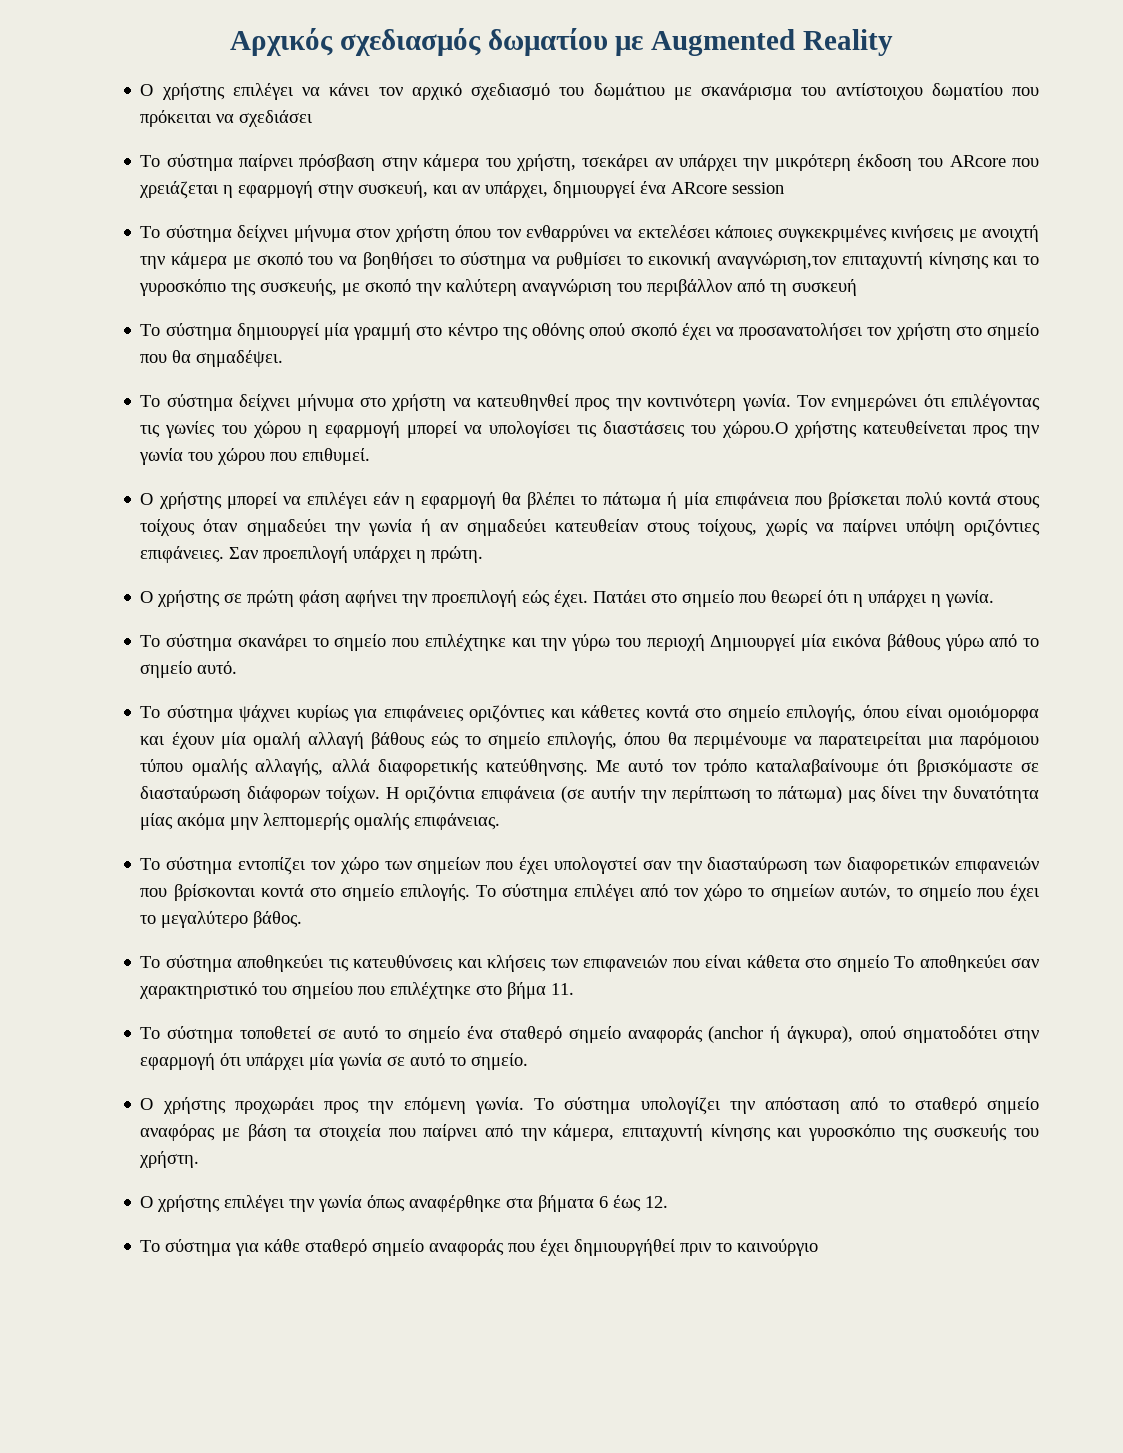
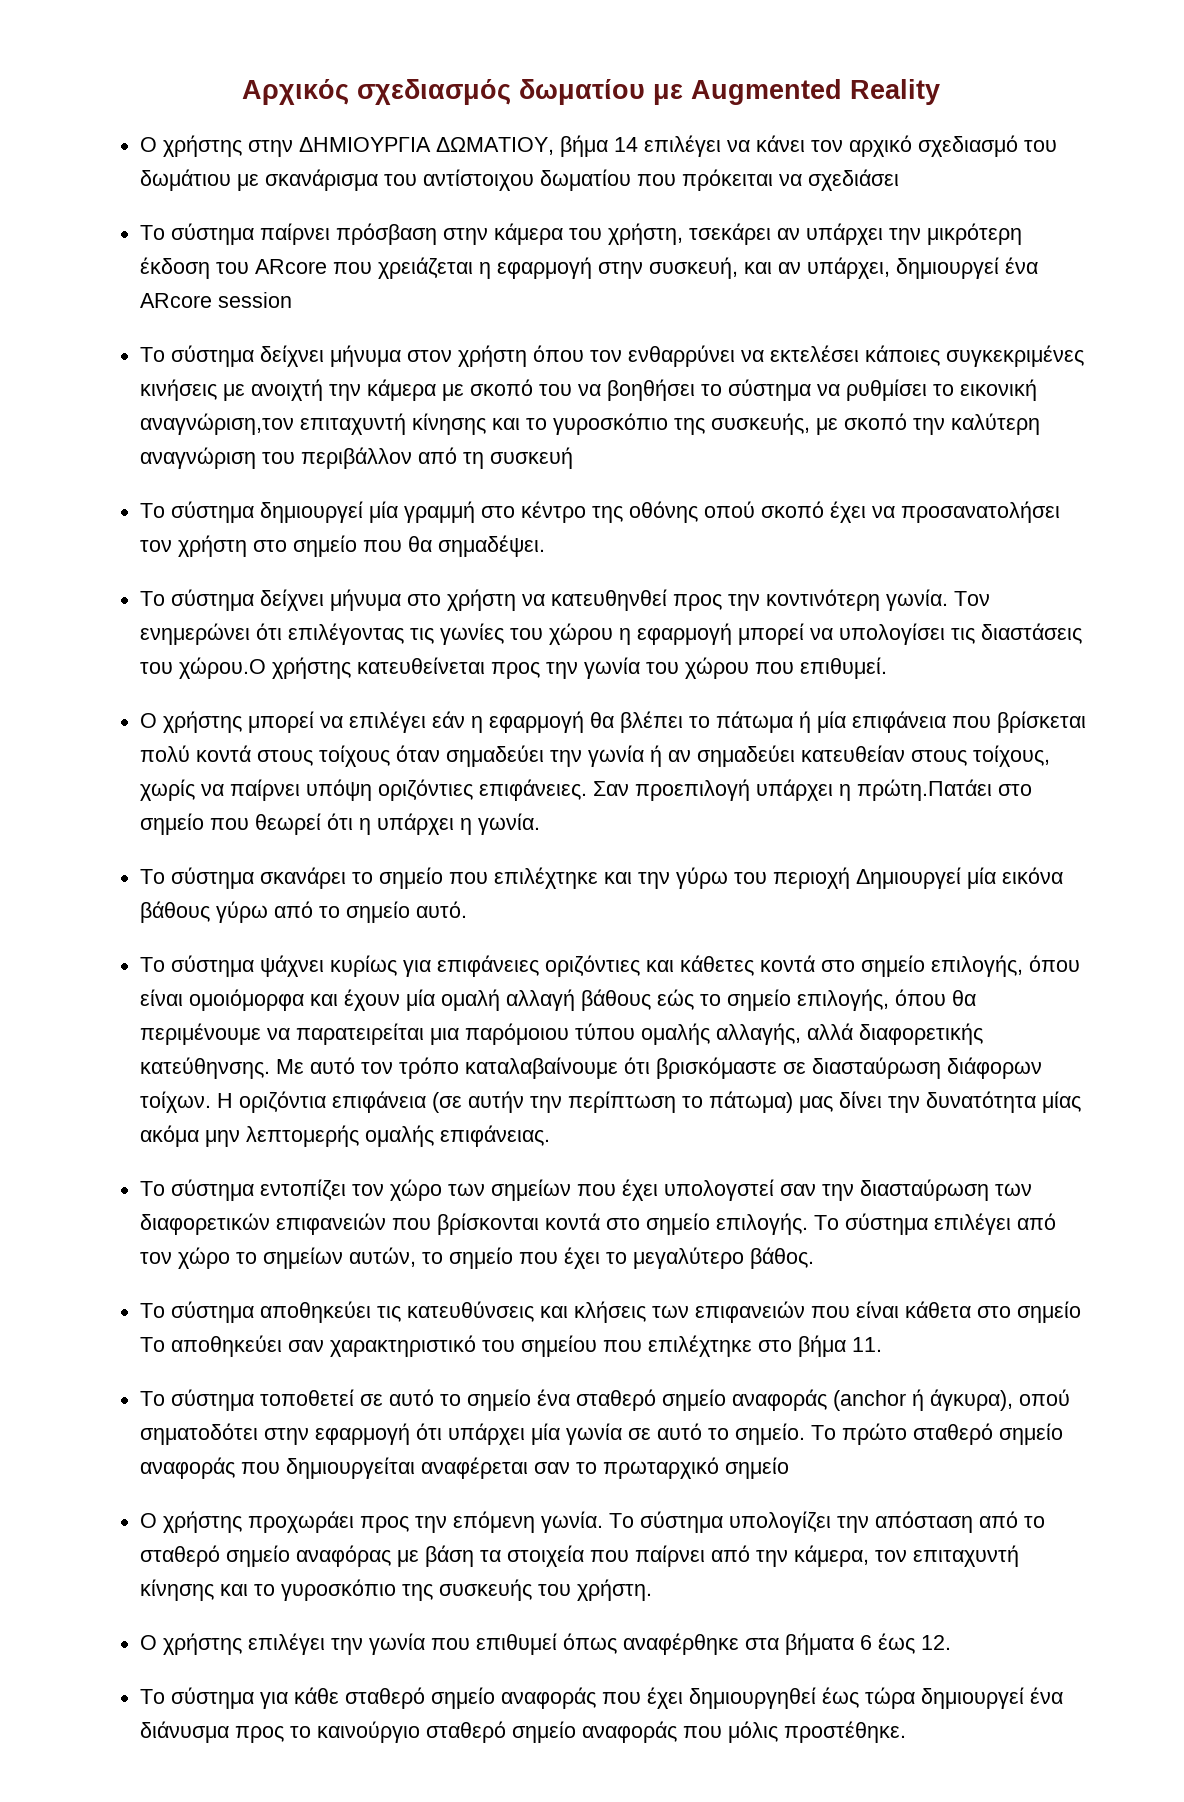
- Ο χρήστης επιλέγει να κάνει τον αρχικό σχεδιασμό του δωμάτιου με σκανάρισμα του αντίστοιχου δωματίου που πρόκειται να σχεδιάσει
+ Ο χρήστης στην ΔΗΜΙΟΥΡΓΙΑ ΔΩΜΑΤΙΟΥ, βήμα 14 επιλέγει να κάνει τον αρχικό σχεδιασμό του δωμάτιου με σκανάρισμα του αντίστοιχου δωματίου που πρόκειται να σχεδιάσει
- Σαν προεπιλογή υπάρχει η πρώτη.
- Ο χρήστης σε πρώτη φάση αφήνει την προεπιλογή εώς έχει. Πατάει στο σημείο που θεωρεί ότι η υπάρχει η γωνία.
+ Σαν προεπιλογή υπάρχει η πρώτη.Πατάει στο σημείο που θεωρεί ότι η υπάρχει η γωνία.
+ Το πρώτο σταθερό σημείο αναφοράς που δημιουργείται αναφέρεται σαν το πρωταρχικό σημείο
- Το σύστημα υπολογίζει την απόσταση από το σταθερό σημείο αναφόρας με βάση τα στοιχεία που παίρνει από την κάμερα, επιταχυντή κίνησης και γυροσκόπιο της συσκευής του χρήστη.
+ Το σύστημα υπολογίζει την απόσταση από το σταθερό σημείο αναφόρας με βάση τα στοιχεία που παίρνει από την κάμερα, τον επιταχυντή κίνησης και το γυροσκόπιο της συσκευής του χρήστη.
- Ο χρήστης επιλέγει την γωνία όπως αναφέρθηκε στα βήματα 6 έως 12.
+ Ο χρήστης επιλέγει την γωνία που επιθυμεί όπως αναφέρθηκε στα βήματα 6 έως 12.
- Το σύστημα για κάθε σταθερό σημείο αναφοράς που έχει δημιουργήθεί πριν το καινούργιο
+ Το σύστημα για κάθε σταθερό σημείο αναφοράς που έχει δημιουργηθεί έως τώρα δημιουργεί ένα διάνυσμα προς το καινούργιο σταθερό σημείο αναφοράς που μόλις προστέθηκε.

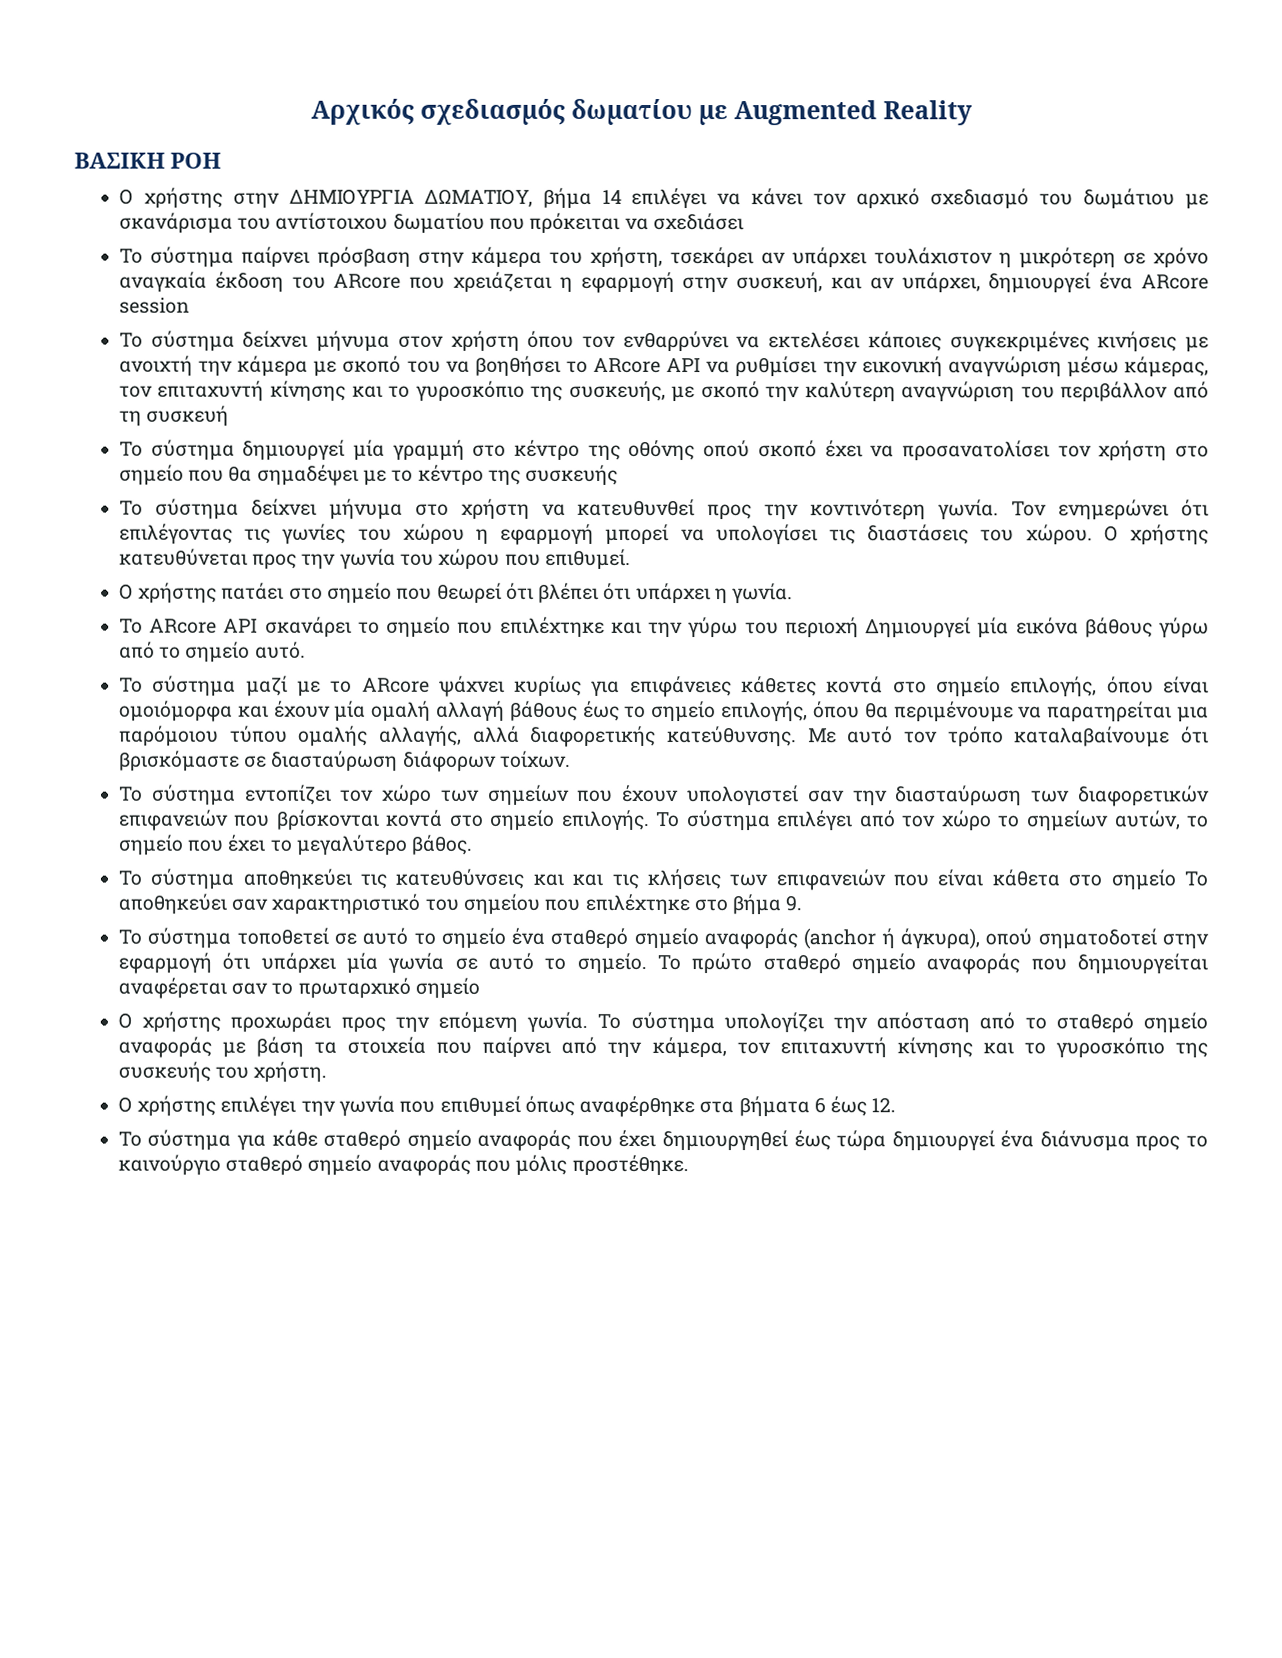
+ ΒΑΣΙΚΗ ΡΟΗ
- Το σύστημα παίρνει πρόσβαση στην κάμερα του χρήστη, τσεκάρει αν υπάρχει την μικρότερη έκδοση του ARcore που χρειάζεται η εφαρμογή στην συσκευή, και αν υπάρχει, δημιουργεί ένα ARcore session
+ Το σύστημα παίρνει πρόσβαση στην κάμερα του χρήστη, τσεκάρει αν υπάρχει τουλάχιστον η μικρότερη σε χρόνο αναγκαία έκδοση του ARcore που χρειάζεται η εφαρμογή στην συσκευή, και αν υπάρχει, δημιουργεί ένα ARcore session
- Το σύστημα δείχνει μήνυμα στον χρήστη όπου τον ενθαρρύνει να εκτελέσει κάποιες συγκεκριμένες κινήσεις με ανοιχτή την κάμερα με σκοπό του να βοηθήσει το σύστημα να ρυθμίσει το εικονική αναγνώριση,τον επιταχυντή κίνησης και το γυροσκόπιο της συσκευής, με σκοπό την καλύτερη αναγνώριση του περιβάλλον από τη συσκευή
+ Το σύστημα δείχνει μήνυμα στον χρήστη όπου τον ενθαρρύνει να εκτελέσει κάποιες συγκεκριμένες κινήσεις με ανοιχτή την κάμερα με σκοπό του να βοηθήσει το ARcore API να ρυθμίσει την εικονική αναγνώριση μέσω κάμερας, τον επιταχυντή κίνησης και το γυροσκόπιο της συσκευής, με σκοπό την καλύτερη αναγνώριση του περιβάλλον από τη συσκευή
- Το σύστημα δημιουργεί μία γραμμή στο κέντρο της οθόνης οπού σκοπό έχει να προσανατολήσει τον χρήστη στο σημείο που θα σημαδέψει.
+ Το σύστημα δημιουργεί μία γραμμή στο κέντρο της οθόνης οπού σκοπό έχει να προσανατολίσει τον χρήστη στο σημείο που θα σημαδέψει με το κέντρο της συσκευής
- Το σύστημα δείχνει μήνυμα στο χρήστη να κατευθηνθεί προς την κοντινότερη γωνία.
+ Το σύστημα δείχνει μήνυμα στο χρήστη να κατευθυνθεί προς την κοντινότερη γωνία.
- Τον ενημερώνει ότι επιλέγοντας τις γωνίες του χώρου η εφαρμογή μπορεί να υπολογίσει τις διαστάσεις του χώρου.Ο χρήστης κατευθείνεται προς την γωνία του χώρου που επιθυμεί.
+ Τον ενημερώνει ότι επιλέγοντας τις γωνίες του χώρου η εφαρμογή μπορεί να υπολογίσει τις διαστάσεις του χώρου. Ο χρήστης κατευθύνεται προς την γωνία του χώρου που επιθυμεί.
- Ο χρήστης μπορεί να επιλέγει εάν η εφαρμογή θα βλέπει το πάτωμα ή μία επιφάνεια που βρίσκεται πολύ κοντά στους τοίχους όταν σημαδεύει την γωνία ή αν σημαδεύει κατευθείαν στους τοίχους, χωρίς να παίρνει υπόψη οριζόντιες επιφάνειες. Σαν προεπιλογή υπάρχει η πρώτη.Πατάει στο σημείο που θεωρεί ότι η υπάρχει η γωνία.
+ Ο χρήστης πατάει στο σημείο που θεωρεί ότι βλέπει ότι υπάρχει η γωνία.
- Το σύστημα σκανάρει το σημείο που επιλέχτηκε και την γύρω του περιοχή Δημιουργεί μία εικόνα βάθους γύρω από το σημείο αυτό.
+ Το ARcore API σκανάρει το σημείο που επιλέχτηκε και την γύρω του περιοχή Δημιουργεί μία εικόνα βάθους γύρω από το σημείο αυτό.
- Το σύστημα ψάχνει κυρίως για επιφάνειες οριζόντιες και κάθετες κοντά στο σημείο επιλογής, όπου είναι ομοιόμορφα και έχουν μία ομαλή αλλαγή βάθους εώς το σημείο επιλογής, όπου θα περιμένουμε να παρατειρείται μια παρόμοιου τύπου ομαλής αλλαγής, αλλά διαφορετικής κατεύθηνσης.
+ Το σύστημα μαζί με το ARcore ψάχνει κυρίως για επιφάνειες κάθετες κοντά στο σημείο επιλογής, όπου είναι ομοιόμορφα και έχουν μία ομαλή αλλαγή βάθους έως το σημείο επιλογής, όπου θα περιμένουμε να παρατηρείται μια παρόμοιου τύπου ομαλής αλλαγής, αλλά διαφορετικής κατεύθυνσης.
- Η οριζόντια επιφάνεια (σε αυτήν την περίπτωση το πάτωμα) μας δίνει την δυνατότητα μίας ακόμα μην λεπτομερής ομαλής επιφάνειας.
- Το σύστημα εντοπίζει τον χώρο των σημείων που έχει υπολογστεί σαν την διασταύρωση των διαφορετικών επιφανειών που βρίσκονται κοντά στο σημείο επιλογής.
+ Το σύστημα εντοπίζει τον χώρο των σημείων που έχουν υπολογιστεί σαν την διασταύρωση των διαφορετικών επιφανειών που βρίσκονται κοντά στο σημείο επιλογής.
- Το σύστημα αποθηκεύει τις κατευθύνσεις και κλήσεις των επιφανειών που είναι κάθετα στο σημείο Το αποθηκεύει σαν χαρακτηριστικό του σημείου που επιλέχτηκε στο βήμα 11.
+ Το σύστημα αποθηκεύει τις κατευθύνσεις και και τις κλήσεις των επιφανειών που είναι κάθετα στο σημείο Το αποθηκεύει σαν χαρακτηριστικό του σημείου που επιλέχτηκε στο βήμα 9.
- Το σύστημα τοποθετεί σε αυτό το σημείο ένα σταθερό σημείο αναφοράς (anchor ή άγκυρα), οπού σηματοδότει στην εφαρμογή ότι υπάρχει μία γωνία σε αυτό το σημείο.
+ Το σύστημα τοποθετεί σε αυτό το σημείο ένα σταθερό σημείο αναφοράς (anchor ή άγκυρα), οπού σηματοδοτεί στην εφαρμογή ότι υπάρχει μία γωνία σε αυτό το σημείο.
- Το σύστημα υπολογίζει την απόσταση από το σταθερό σημείο αναφόρας με βάση τα στοιχεία που παίρνει από την κάμερα, τον επιταχυντή κίνησης και το γυροσκόπιο της συσκευής του χρήστη.
+ Το σύστημα υπολογίζει την απόσταση από το σταθερό σημείο αναφοράς με βάση τα στοιχεία που παίρνει από την κάμερα, τον επιταχυντή κίνησης και το γυροσκόπιο της συσκευής του χρήστη.

